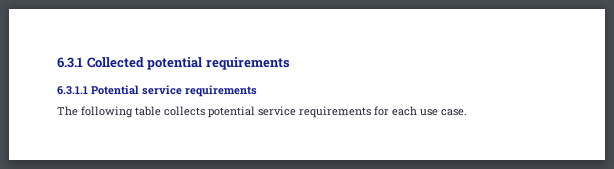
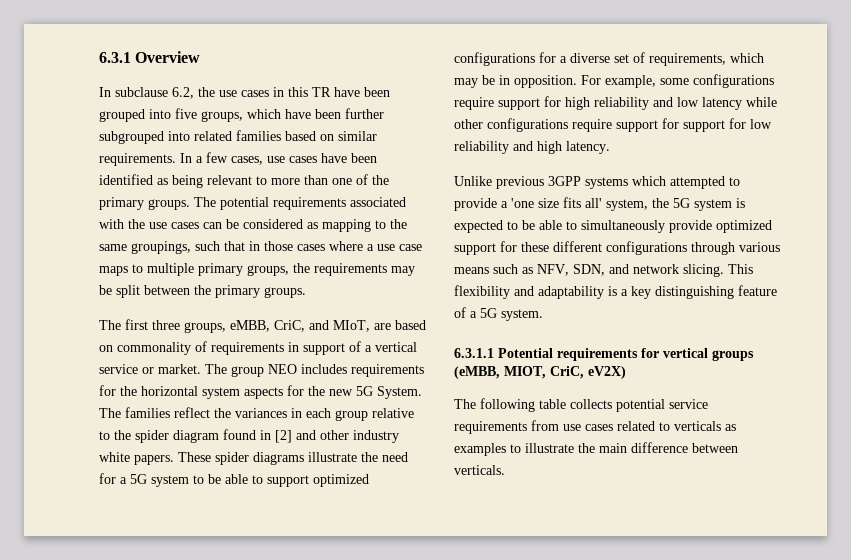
- 6.3.1 Collected potential requirements
+ 6.3.1 Overview
+ In subclause 6.2, the use cases in this TR have been grouped into five groups, which have been further subgrouped into related families based on similar requirements. In a few cases, use cases have been identified as being relevant to more than one of the primary groups. The potential requirements associated with the use cases can be considered as mapping to the same groupings, such that in those cases where a use case maps to multiple primary groups, the requirements may be split between the primary groups.
+ The first three groups, eMBB, CriC, and MIoT, are based on commonality of requirements in support of a vertical service or market. The group NEO includes requirements for the horizontal system aspects for the new 5G System. The families reflect the variances in each group relative to the spider diagram found in [2] and other industry white papers. These spider diagrams illustrate the need for a 5G system to be able to support optimized configurations for a diverse set of requirements, which may be in opposition. For example, some configurations require support for high reliability and low latency while other configurations require support for support for low reliability and high latency.
+ Unlike previous 3GPP systems which attempted to provide a 'one size fits all' system, the 5G system is expected to be able to simultaneously provide optimized support for these different configurations through various means such as NFV, SDN, and network slicing. This flexibility and adaptability is a key distinguishing feature of a 5G system.
- 6.3.1.1 Potential service requirements
+ 6.3.1.1 Potential requirements for vertical groups (eMBB, MIOT, CriC, eV2X)
- The following table collects potential service requirements for each use case.
+ The following table collects potential service requirements from use cases related to verticals as examples to illustrate the main difference between verticals.

